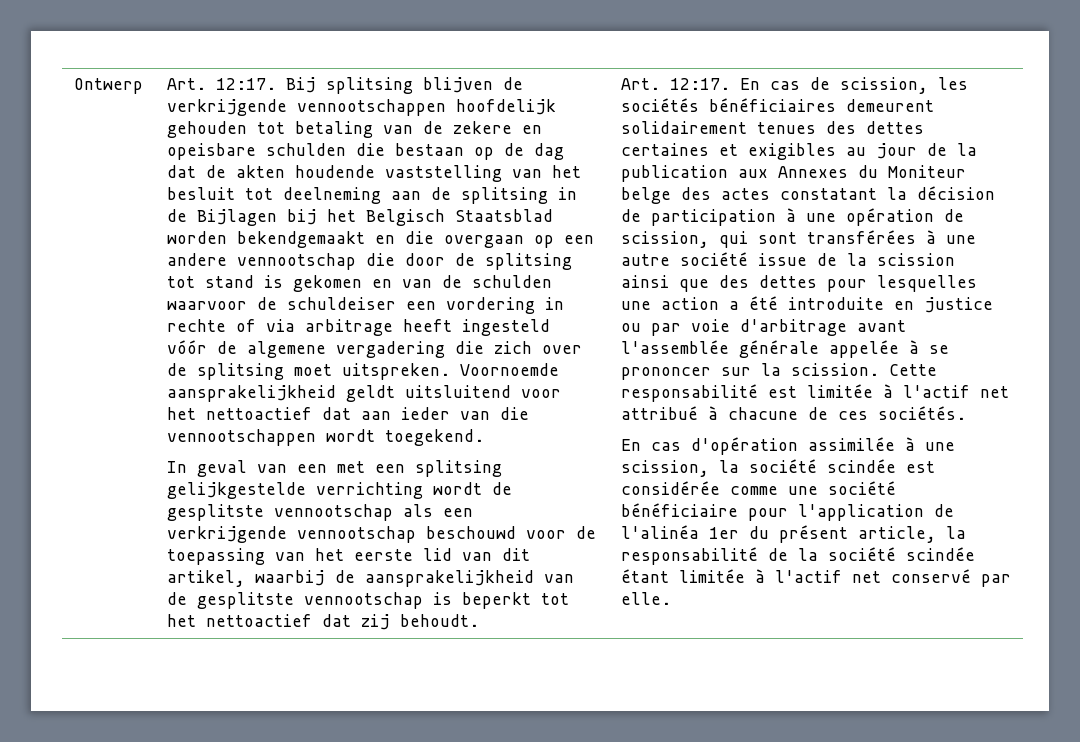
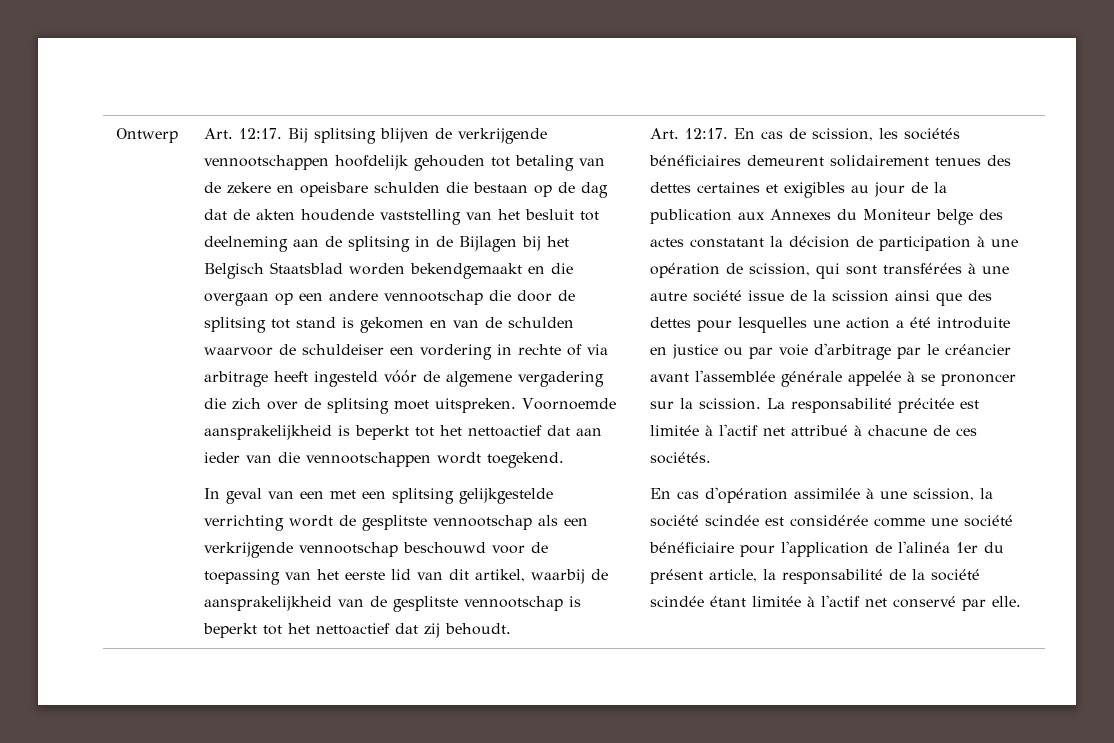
- Voornoemde aansprakelijkheid geldt uitsluitend voor het nettoactief dat aan ieder van die vennootschappen wordt toegekend.
+ Voornoemde aansprakelijkheid is beperkt tot het nettoactief dat aan ieder van die vennootschappen wordt toegekend.
- En cas de scission, les sociétés bénéficiaires demeurent solidairement tenues des dettes certaines et exigibles au jour de la publication aux Annexes du Moniteur belge des actes constatant la décision de participation à une opération de scission, qui sont transférées à une autre société issue de la scission ainsi que des dettes pour lesquelles une action a été introduite en justice ou par voie d'arbitrage avant l'assemblée générale appelée à se prononcer sur la scission.
+ En cas de scission, les sociétés bénéficiaires demeurent solidairement tenues des dettes certaines et exigibles au jour de la publication aux Annexes du Moniteur belge des actes constatant la décision de participation à une opération de scission, qui sont transférées à une autre société issue de la scission ainsi que des dettes pour lesquelles une action a été introduite en justice ou par voie d'arbitrage par le créancier avant l'assemblée générale appelée à se prononcer sur la scission.
- Cette responsabilité est limitée à l'actif net attribué à chacune de ces sociétés.
+ La responsabilité précitée est limitée à l'actif net attribué à chacune de ces sociétés.

